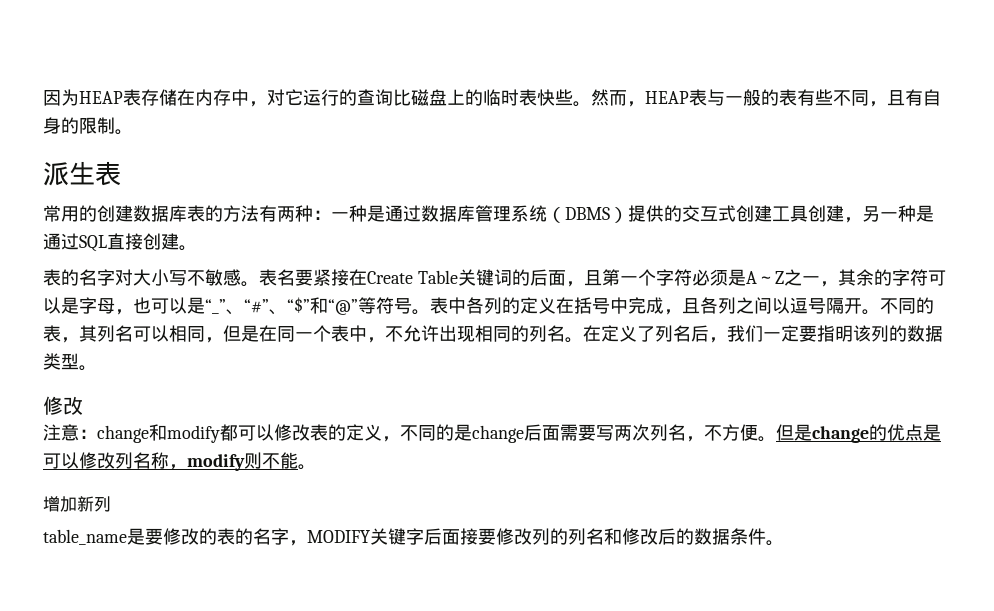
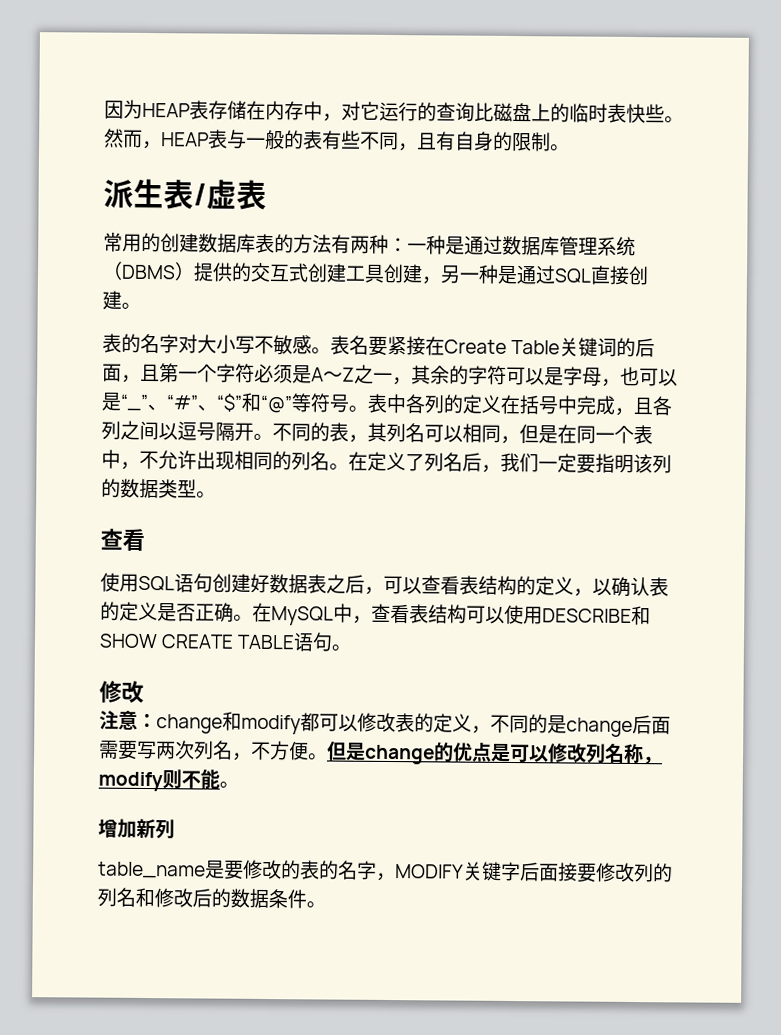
- 派生表
+ 派生表/虚表
  在定义了列名后，我们一定要指明该列的数据类型。
+ 查看
+ 使用SQL语句创建好数据表之后，可以查看表结构的定义，以确认表的定义是否正确。在MySQL中，查看表结构可以使用DESCRIBE和SHOW CREATE TABLE语句。

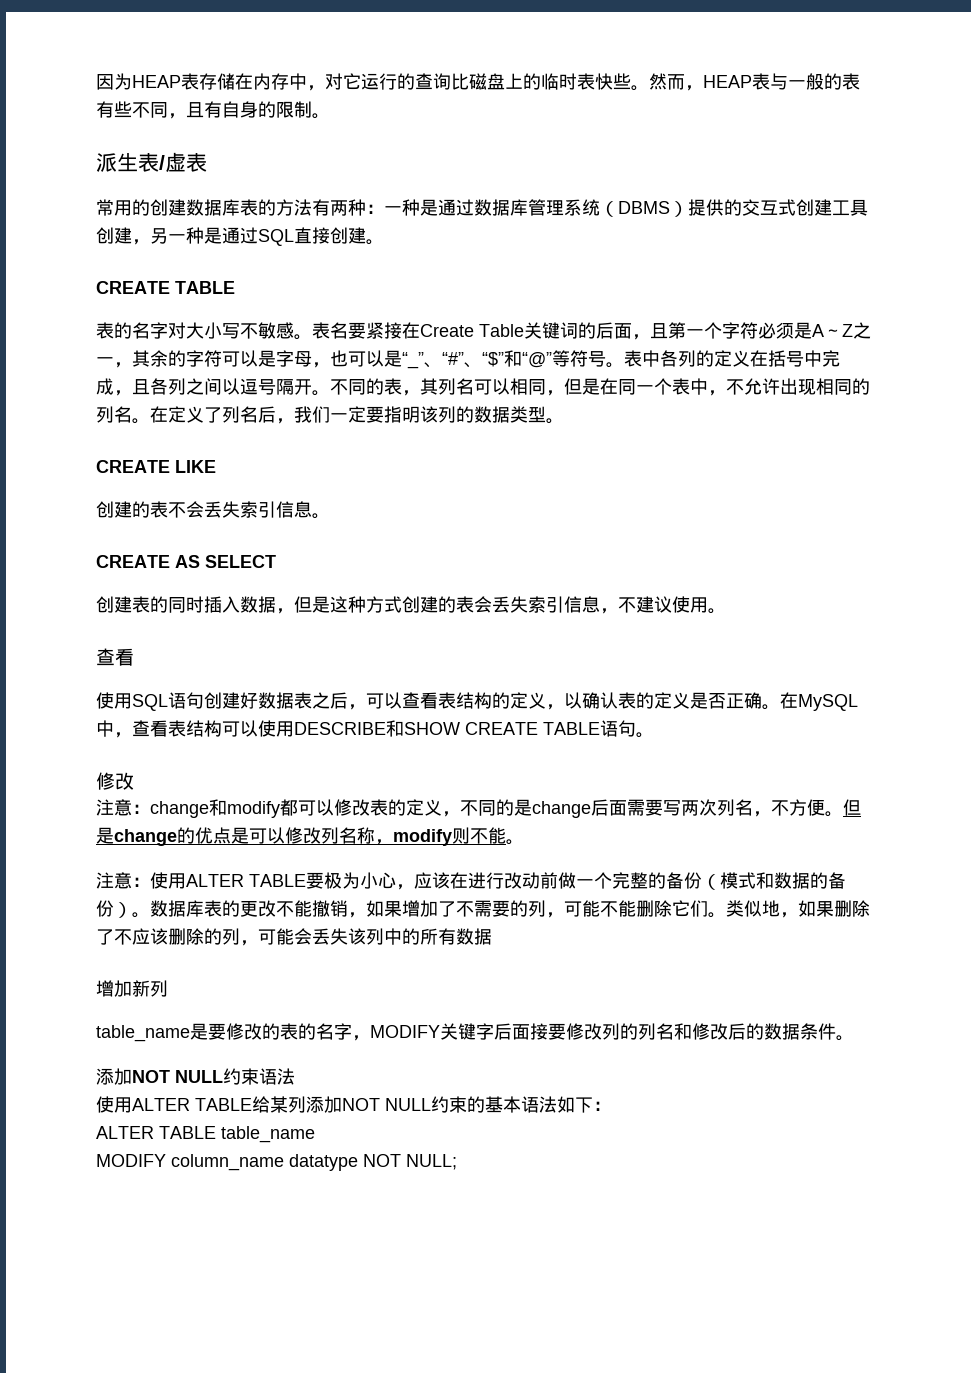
  常用的创建数据库表的方法有两种：一种是通过数据库管理系统（DBMS）提供的交互式创建工具创建，另一种是通过SQL直接创建。
+ CREATE TABLE
+ CREATE LIKE
+ 创建的表不会丢失索引信息。
+ CREATE AS SELECT
+ 创建表的同时插入数据，但是这种方式创建的表会丢失索引信息，不建议使用。
+ 注意：使用ALTER TABLE要极为小心，应该在进行改动前做一个完整的备份（模式和数据的备份）。数据库表的更改不能撤销，如果增加了不需要的列，可能不能删除它们。类似地，如果删除了不应该删除的列，可能会丢失该列中的所有数据
+ 添加NOT NULL约束语法
+ 使用ALTER TABLE给某列添加NOT NULL约束的基本语法如下：
+ ALTER TABLE table_name
+ MODIFY column_name datatype NOT NULL;

